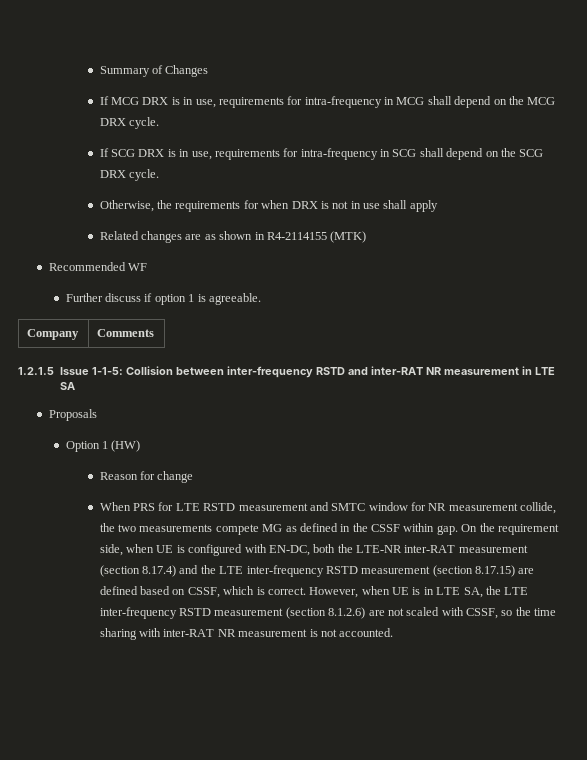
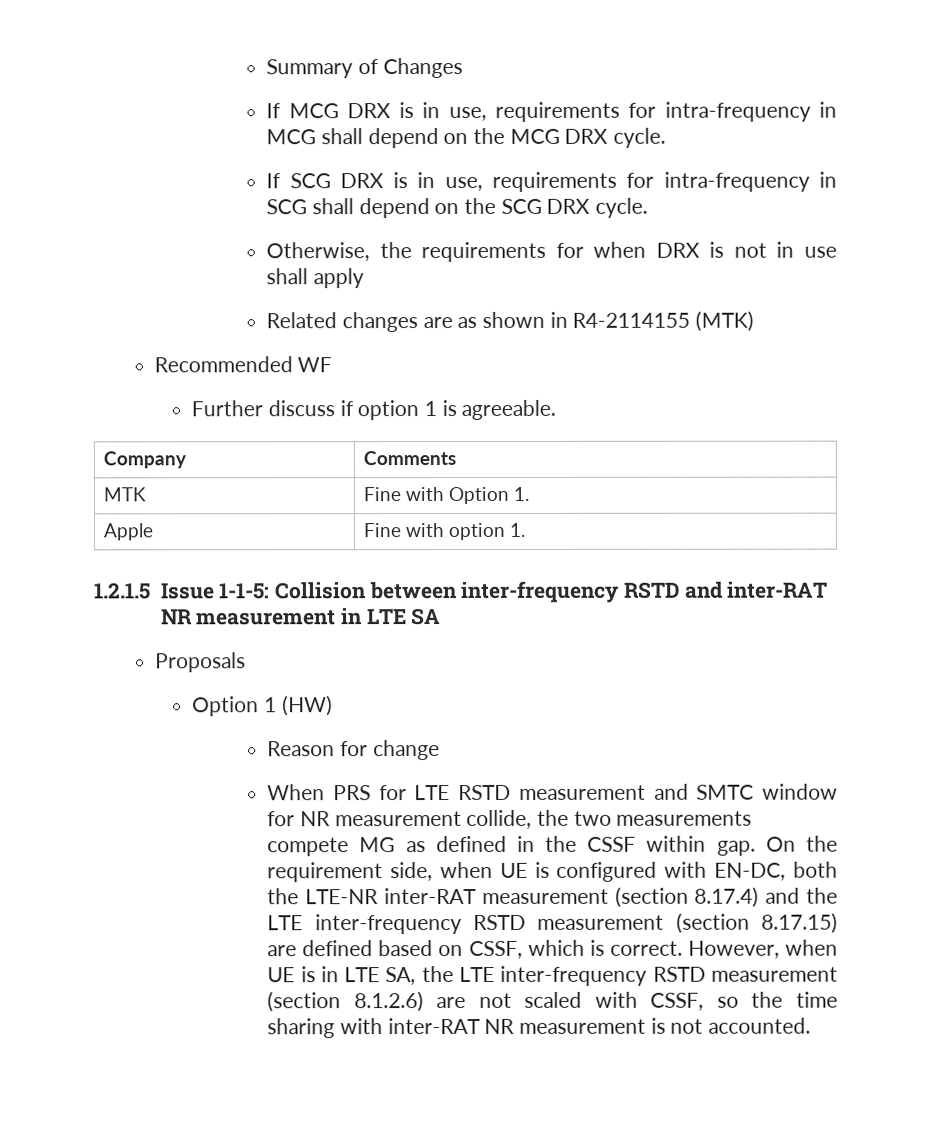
+ MTK | Fine with Option 1.
+ Apple | Fine with option 1.

